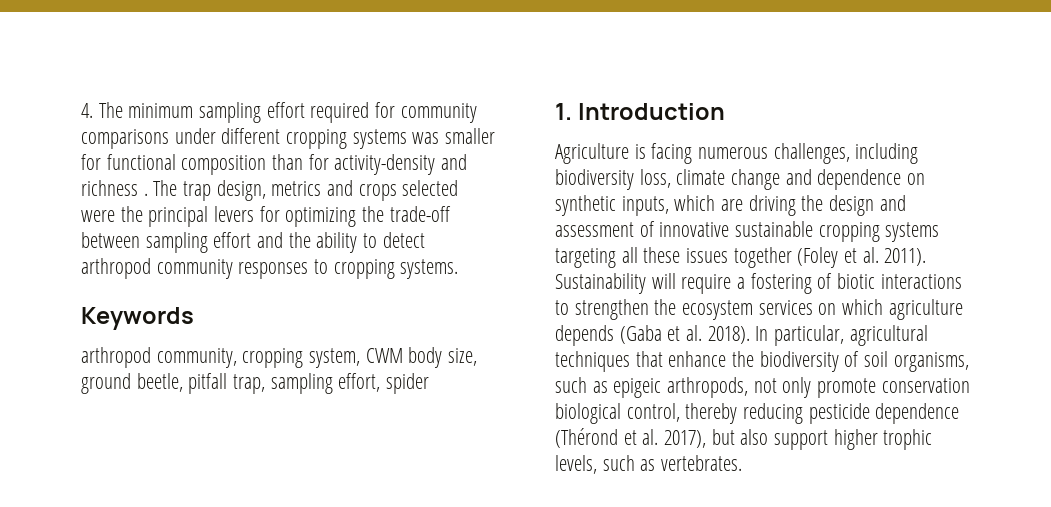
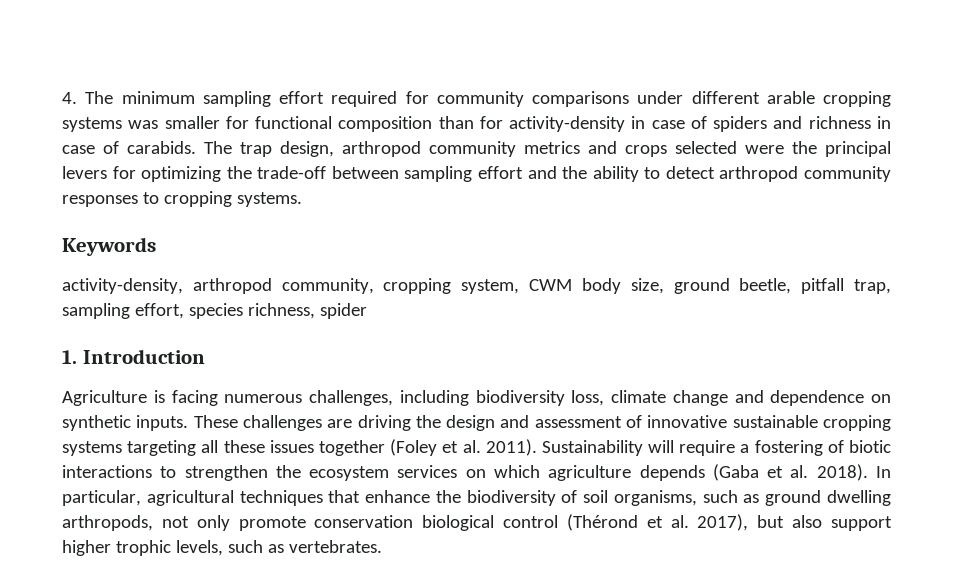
- 4. The minimum sampling effort required for community comparisons under different cropping systems was smaller for functional composition than for activity-density and richness .
+ 4. The minimum sampling effort required for community comparisons under different arable cropping systems was smaller for functional composition than for activity-density in case of spiders and richness in case of carabids.
- The trap design, metrics and crops selected were the principal levers for optimizing the trade-off between sampling effort and the ability to detect arthropod community responses to cropping systems.
+ The trap design, arthropod community metrics and crops selected were the principal levers for optimizing the trade-off between sampling effort and the ability to detect arthropod community responses to cropping systems.
- arthropod community, cropping system, CWM body size, ground beetle, pitfall trap, sampling effort, spider
+ activity-density, arthropod community, cropping system, CWM body size, ground beetle, pitfall trap, sampling effort, species richness, spider
- Agriculture is facing numerous challenges, including biodiversity loss, climate change and dependence on synthetic inputs, which are driving the design and assessment of innovative sustainable cropping systems targeting all these issues together (Foley et al. 2011).
+ Agriculture is facing numerous challenges, including biodiversity loss, climate change and dependence on synthetic inputs. These challenges are driving the design and assessment of innovative sustainable cropping systems targeting all these issues together (Foley et al. 2011).
- In particular, agricultural techniques that enhance the biodiversity of soil organisms, such as epigeic arthropods, not only promote conservation biological control, thereby reducing pesticide dependence (Thérond et al. 2017), but also support higher trophic levels, such as vertebrates.
+ In particular, agricultural techniques that enhance the biodiversity of soil organisms, such as ground dwelling arthropods, not only promote conservation biological control (Thérond et al. 2017), but also support higher trophic levels, such as vertebrates.

